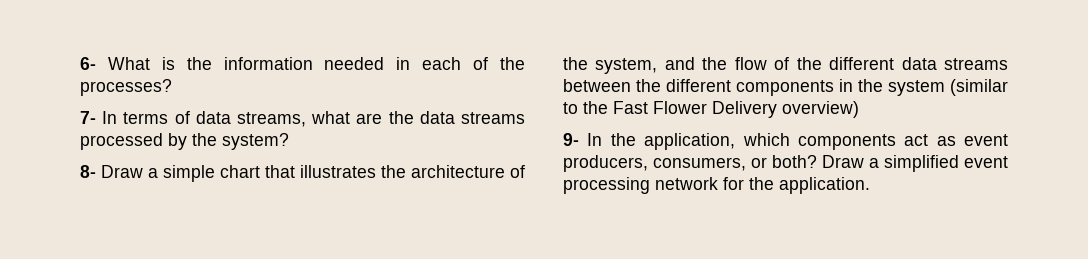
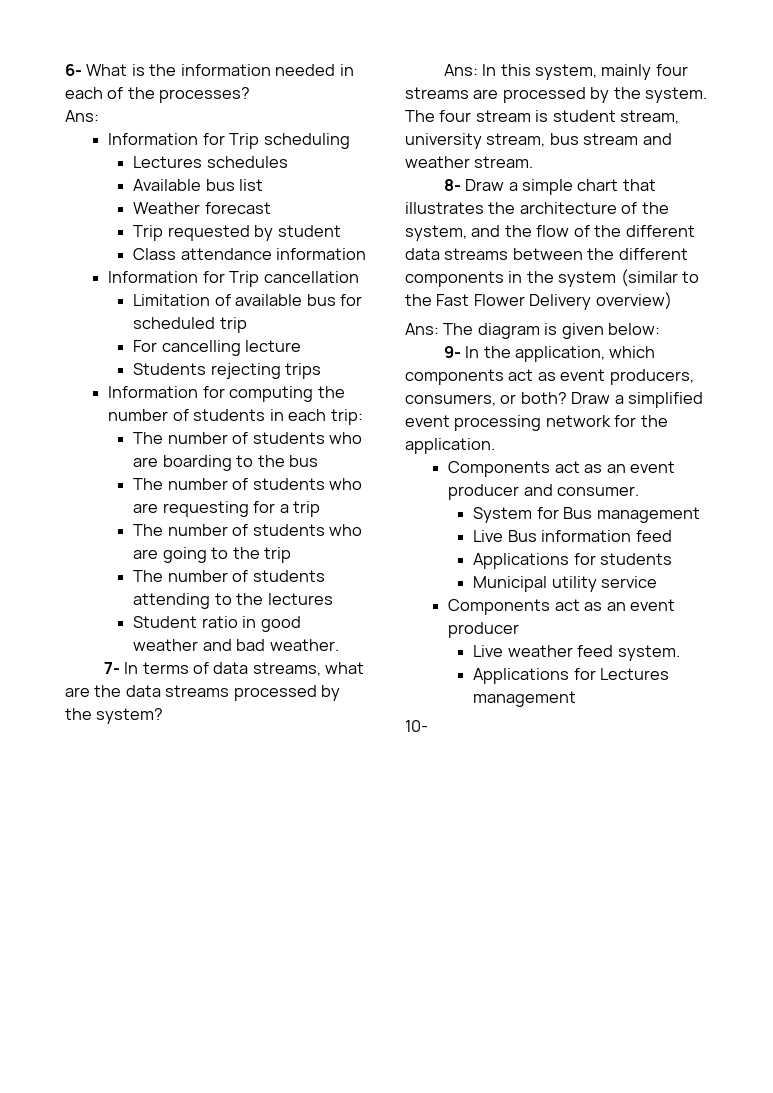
  6- What is the information needed in each of the processes?
+ Ans:
+ Information for Trip scheduling
+ Lectures schedules
+ Available bus list
+ Weather forecast
+ Trip requested by student
+ Class attendance information
+ Information for Trip cancellation
+ Limitation of available bus for scheduled trip
+ For cancelling lecture
+ Students rejecting trips
+ Information for computing the number of students in each trip:
+ The number of students who are boarding to the bus
+ The number of students who are requesting for a trip
+ The number of students who are going to the trip
+ The number of students attending to the lectures
+ Student ratio in good weather and bad weather.
+ Ans: In this system, mainly four streams are processed by the system. The four stream is student stream, university stream, bus stream and weather stream.
+ Ans: The diagram is given below:
+ Components act as an event producer and consumer.
+ System for Bus management
+ Live Bus information feed
+ Applications for students
+ Municipal utility service
+ Components act as an event producer
+ Live weather feed system.
+ Applications for Lectures management
+ 10-

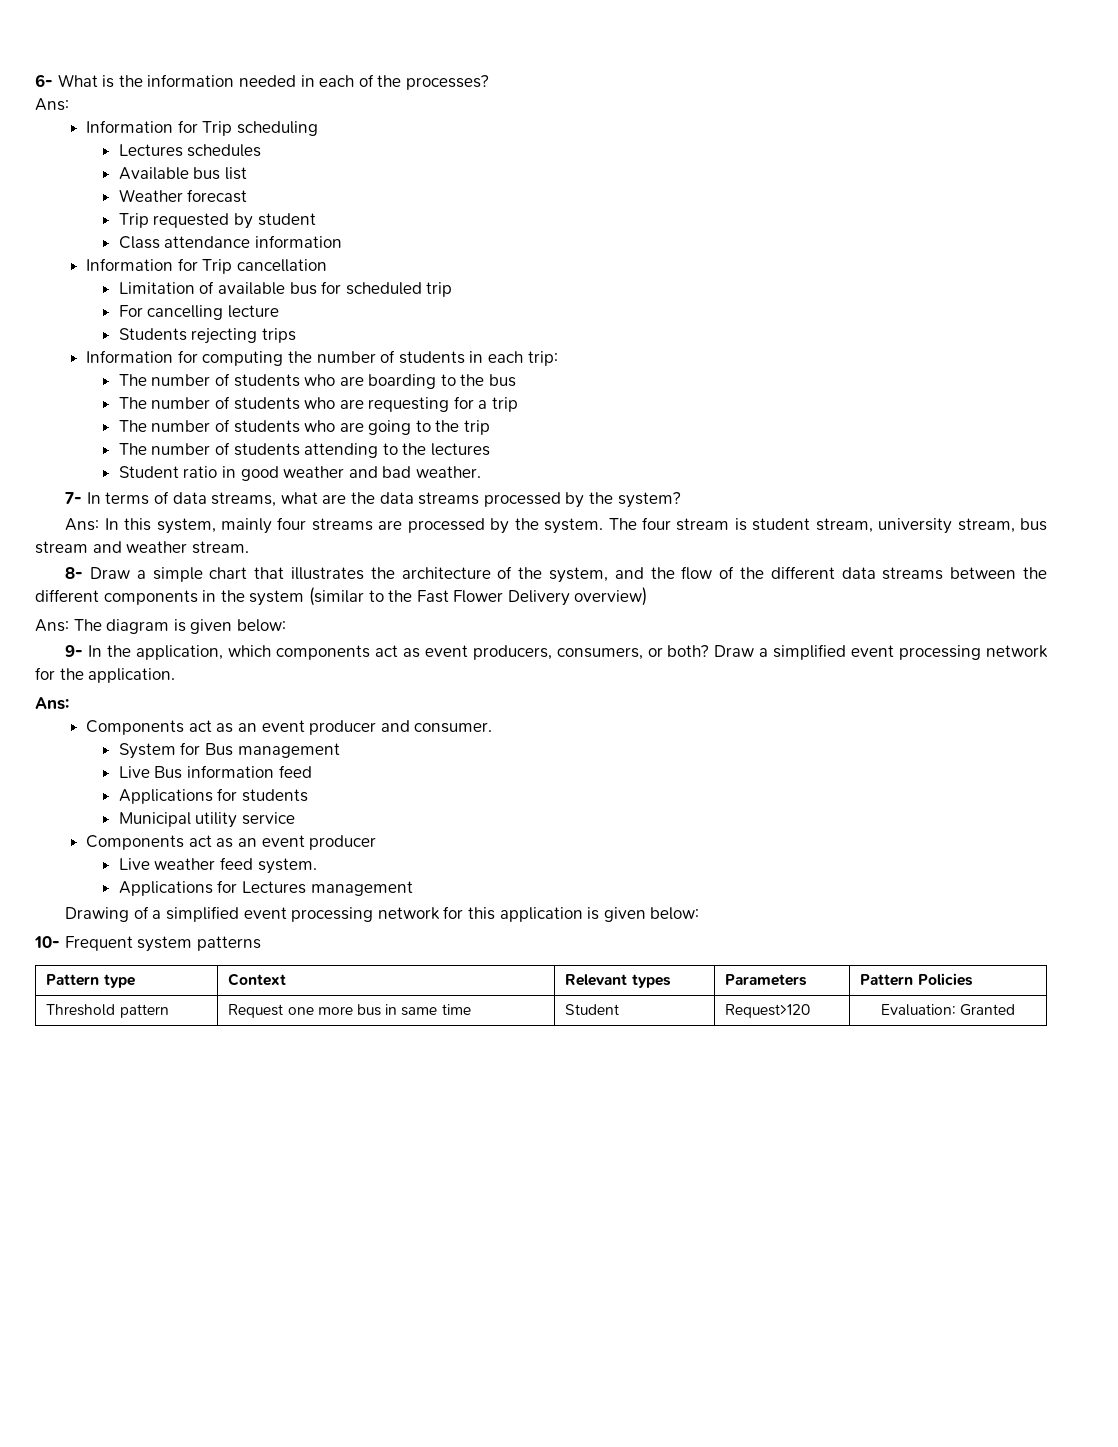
  Draw a simplified event processing network for the application.
+ Ans:
- 10-
+ Drawing of a simplified event processing network for this application is given below:
+ 10- Frequent system patterns
+ Pattern type | Context | Relevant types | Parameters | Pattern Policies
+ Threshold pattern | Request one more bus in same time | Student | Request>120 | Evaluation: Granted

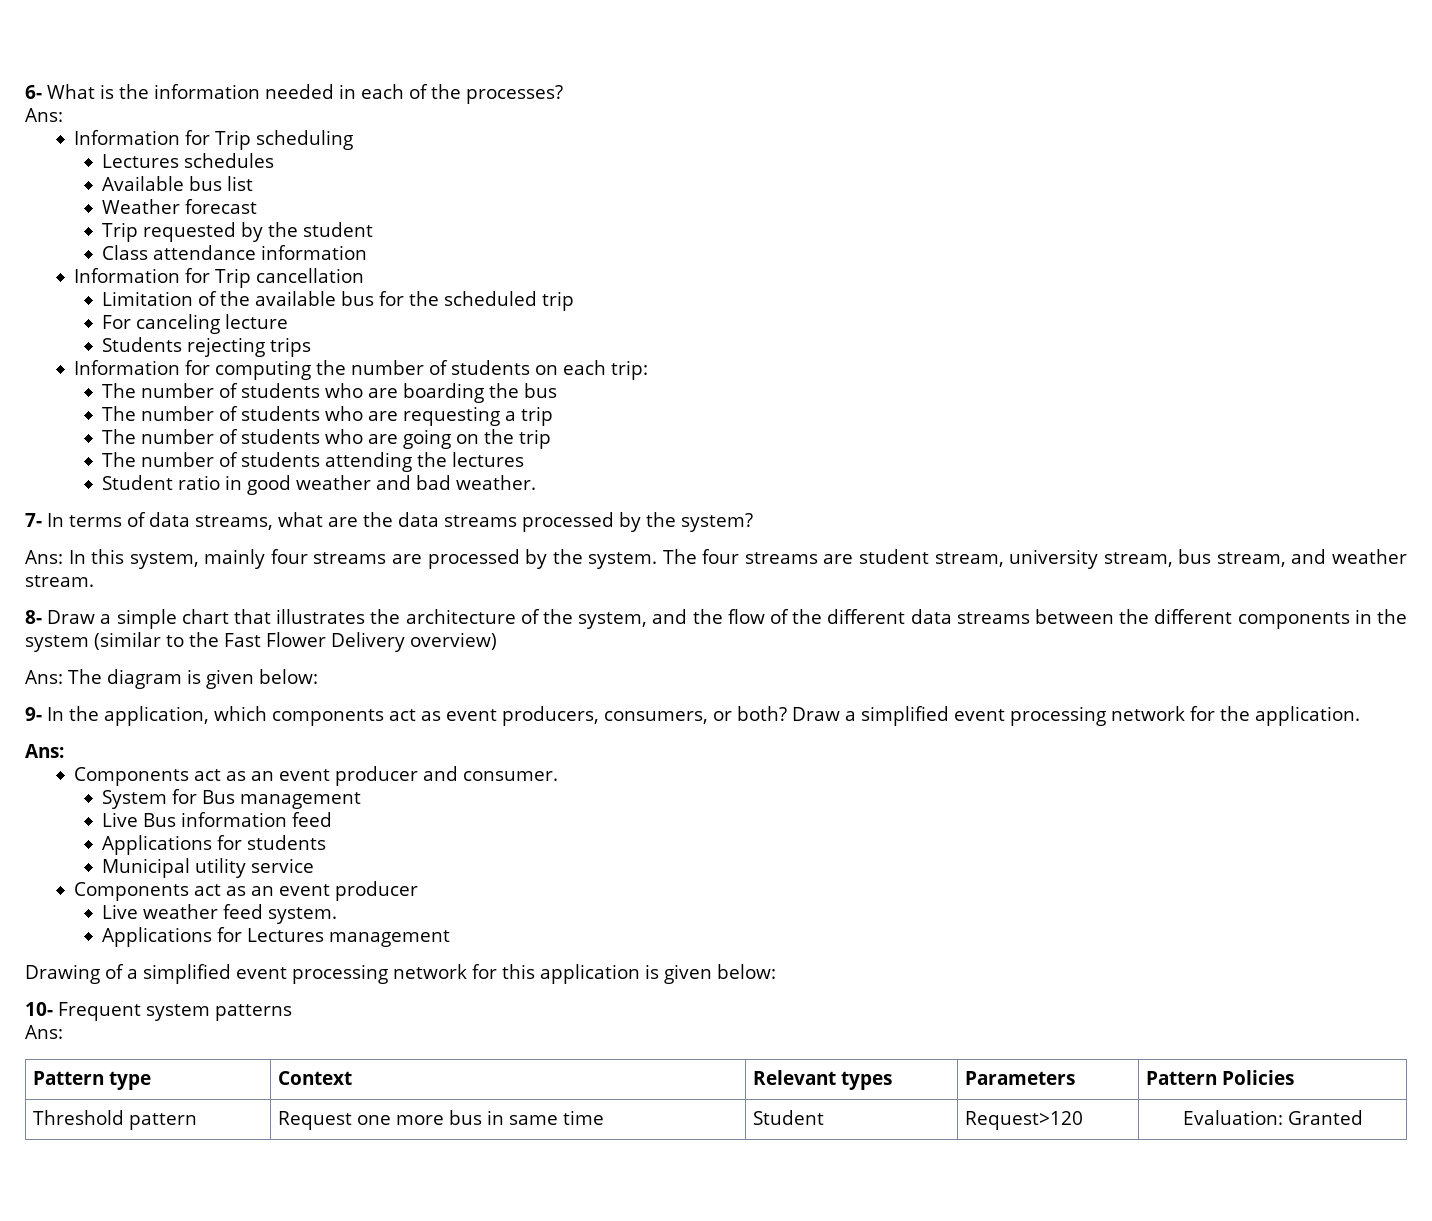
- Trip requested by student
+ Trip requested by the student
- Limitation of available bus for scheduled trip
+ Limitation of the available bus for the scheduled trip
- For cancelling lecture
+ For canceling lecture
- Information for computing the number of students in each trip:
+ Information for computing the number of students on each trip:
- The number of students who are boarding to the bus
+ The number of students who are boarding the bus
- The number of students who are requesting for a trip
+ The number of students who are requesting a trip
- The number of students who are going to the trip
+ The number of students who are going on the trip
- The number of students attending to the lectures
+ The number of students attending the lectures
- The four stream is student stream, university stream, bus stream and weather stream.
+ The four streams are student stream, university stream, bus stream, and weather stream.
  10- Frequent system patterns
+ Ans:

